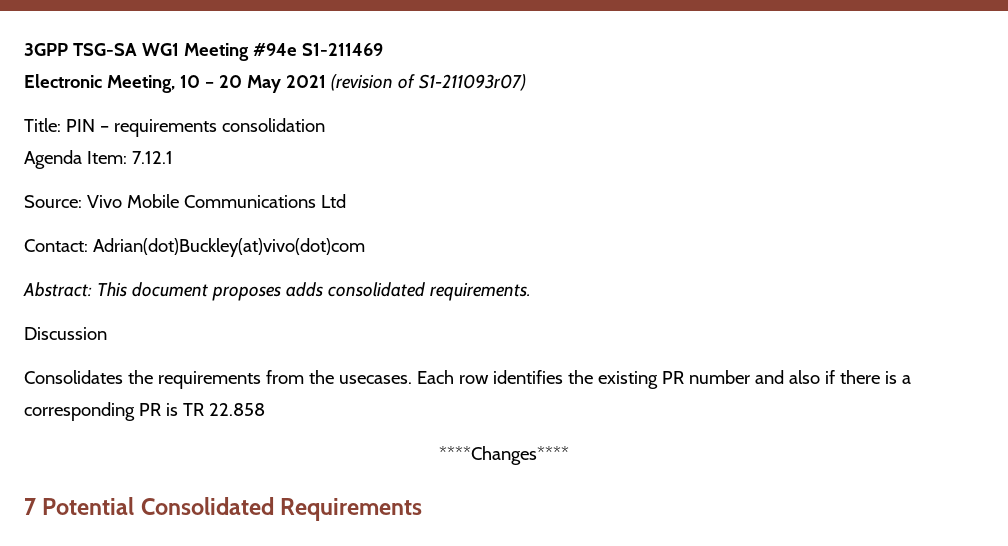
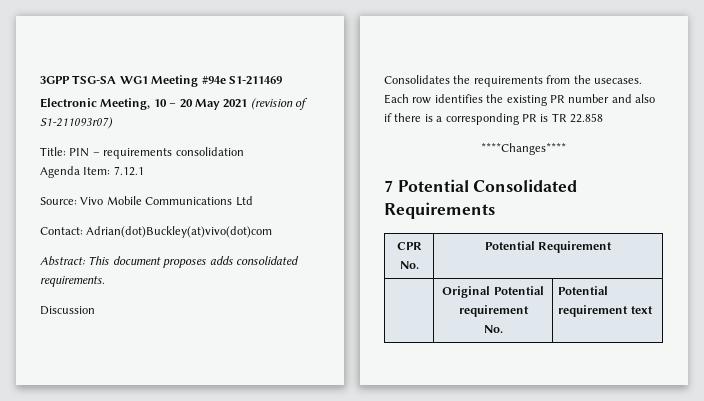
+ CPR No. | Potential Requirement
+ | Original Potential requirement
+ No. | Potential requirement text

